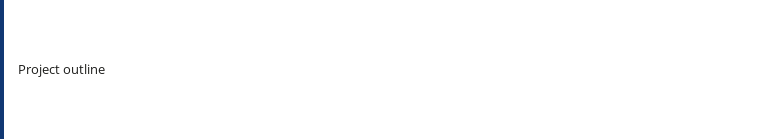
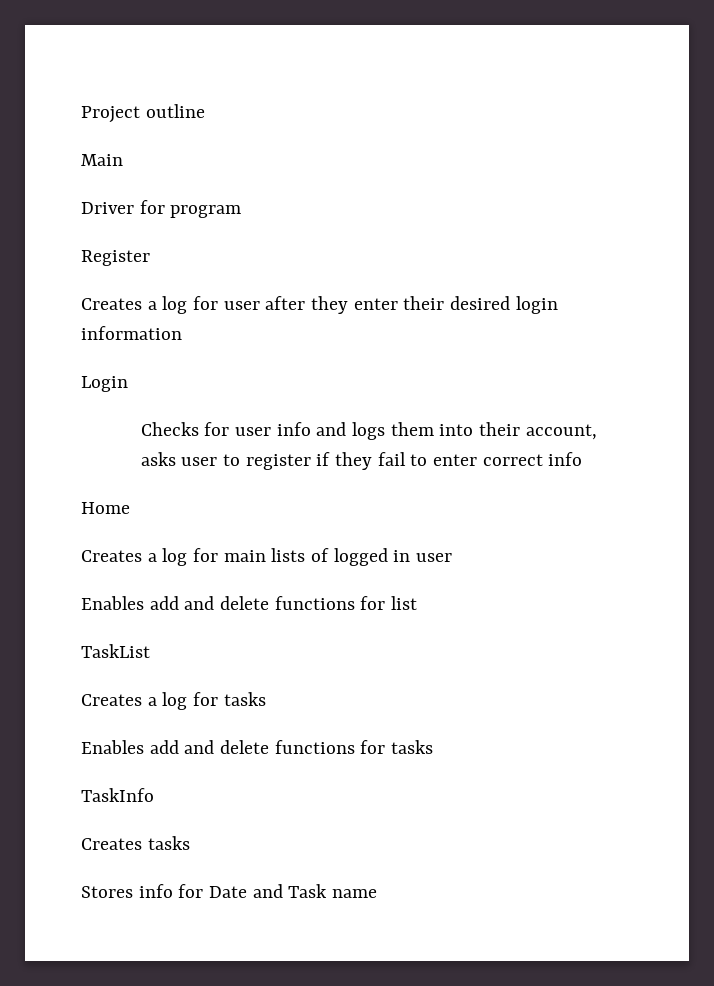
+ Main
+ Driver for program
+ Register
+ Creates a log for user after they enter their desired login information
+ Login
+ Checks for user info and logs them into their account, asks user to register if they fail to enter correct info
+ Home
+ Creates a log for main lists of logged in user
+ Enables add and delete functions for list
+ TaskList
+ Creates a log for tasks
+ Enables add and delete functions for tasks
+ TaskInfo
+ Creates tasks
+ Stores info for Date and Task name

